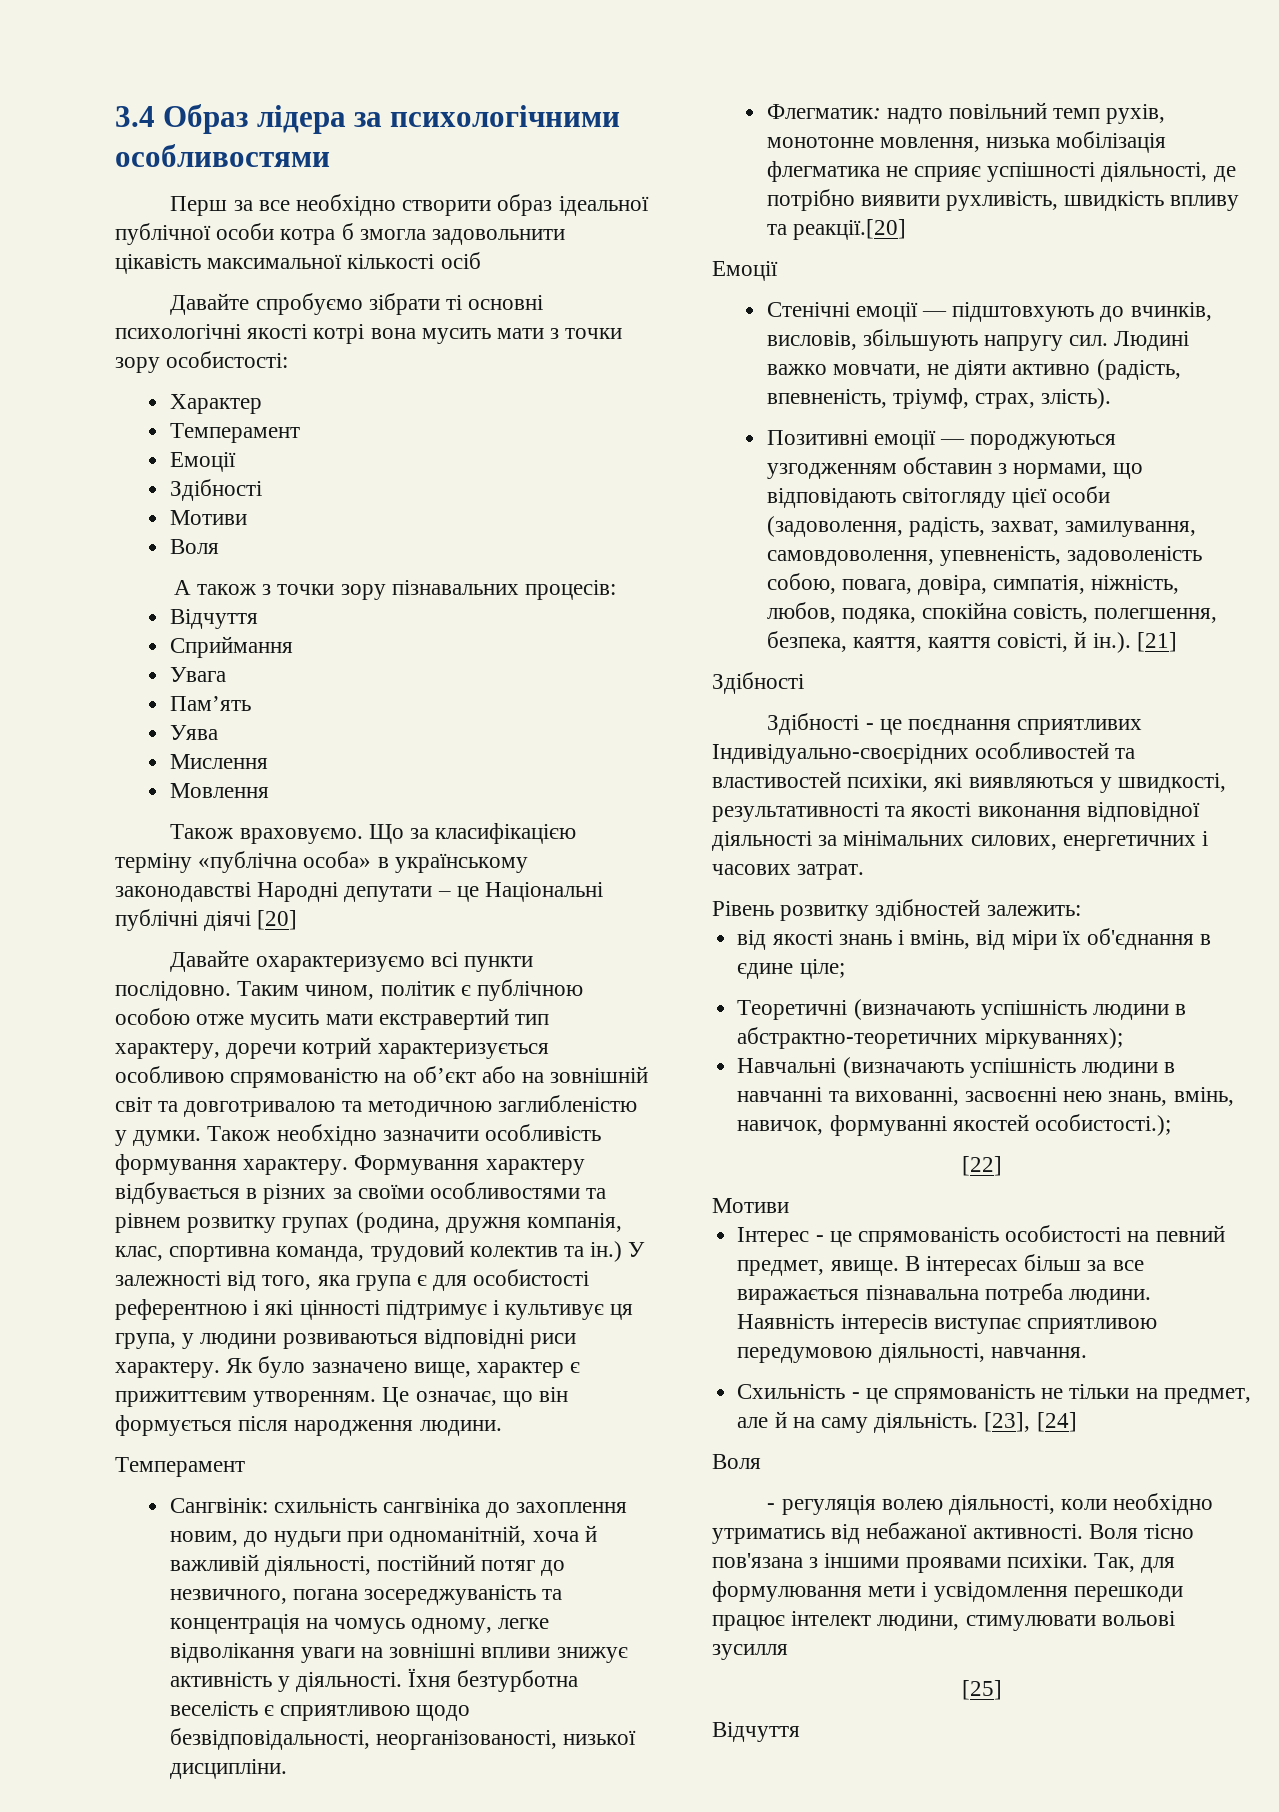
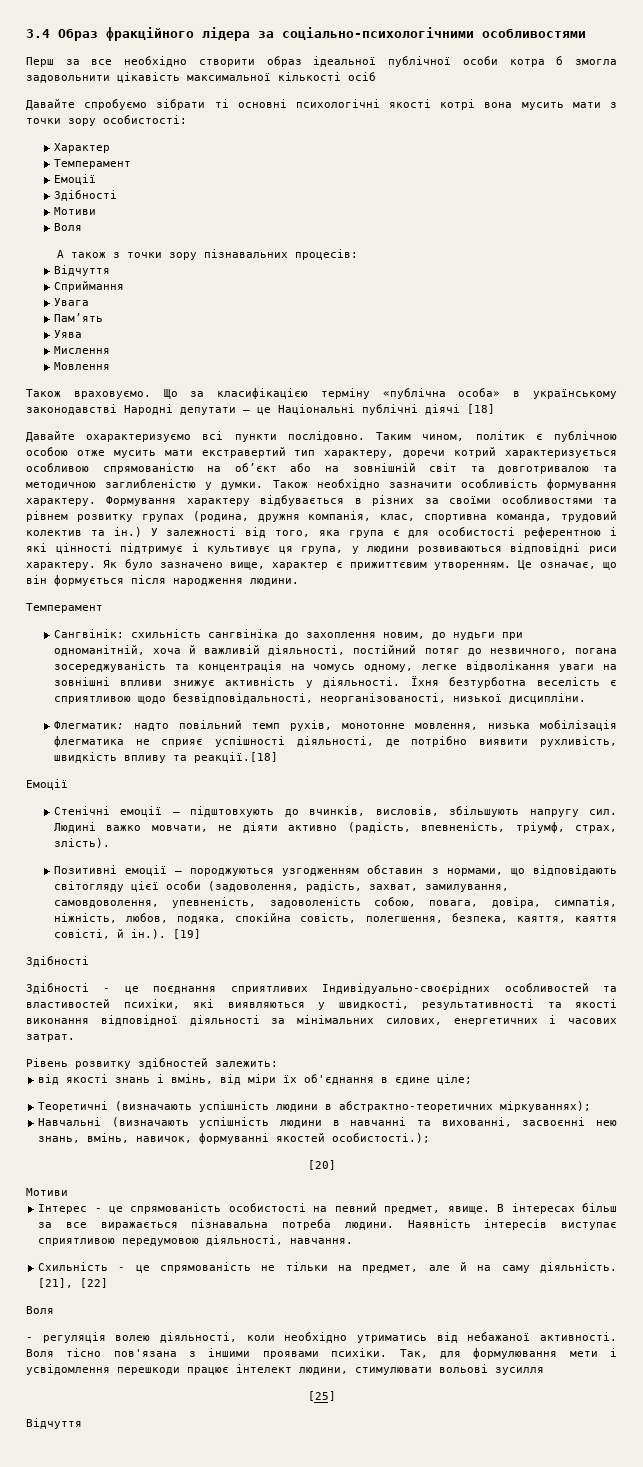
- 3.4 Образ лідера за психологічними особливостями
+ 3.4 Образ фракційного лідера за соціально-психологічними особливостями
- Що за класифікацією терміну «публічна особа» в українському законодавстві Народні депутати – це Національні публічні діячі [20]
+ Що за класифікацією терміну «публічна особа» в українському законодавстві Народні депутати – це Національні публічні діячі [18]
- Флегматик: надто повільний темп рухів, монотонне мовлення, низька мобілізація флегматика не сприяє успішності діяльності, де потрібно виявити рухливість, швидкість впливу та реакції.[20]
+ Флегматик: надто повільний темп рухів, монотонне мовлення, низька мобілізація флегматика не сприяє успішності діяльності, де потрібно виявити рухливість, швидкість впливу та реакції.[18]
- Позитивні емоції — породжуються узгодженням обставин з нормами, що відповідають світогляду цієї особи (задоволення, радість, захват, замилування, самовдоволення, упевненість, задоволеність собою, повага, довіра, симпатія, ніжність, любов, подяка, спокійна совість, полегшення, безпека, каяття, каяття совісті, й ін.). [21]
+ Позитивні емоції — породжуються узгодженням обставин з нормами, що відповідають світогляду цієї особи (задоволення, радість, захват, замилування, самовдоволення, упевненість, задоволеність собою, повага, довіра, симпатія, ніжність, любов, подяка, спокійна совість, полегшення, безпека, каяття, каяття совісті, й ін.). [19]
- [22]
+ [20]
- [23], [24]
+ [21], [22]

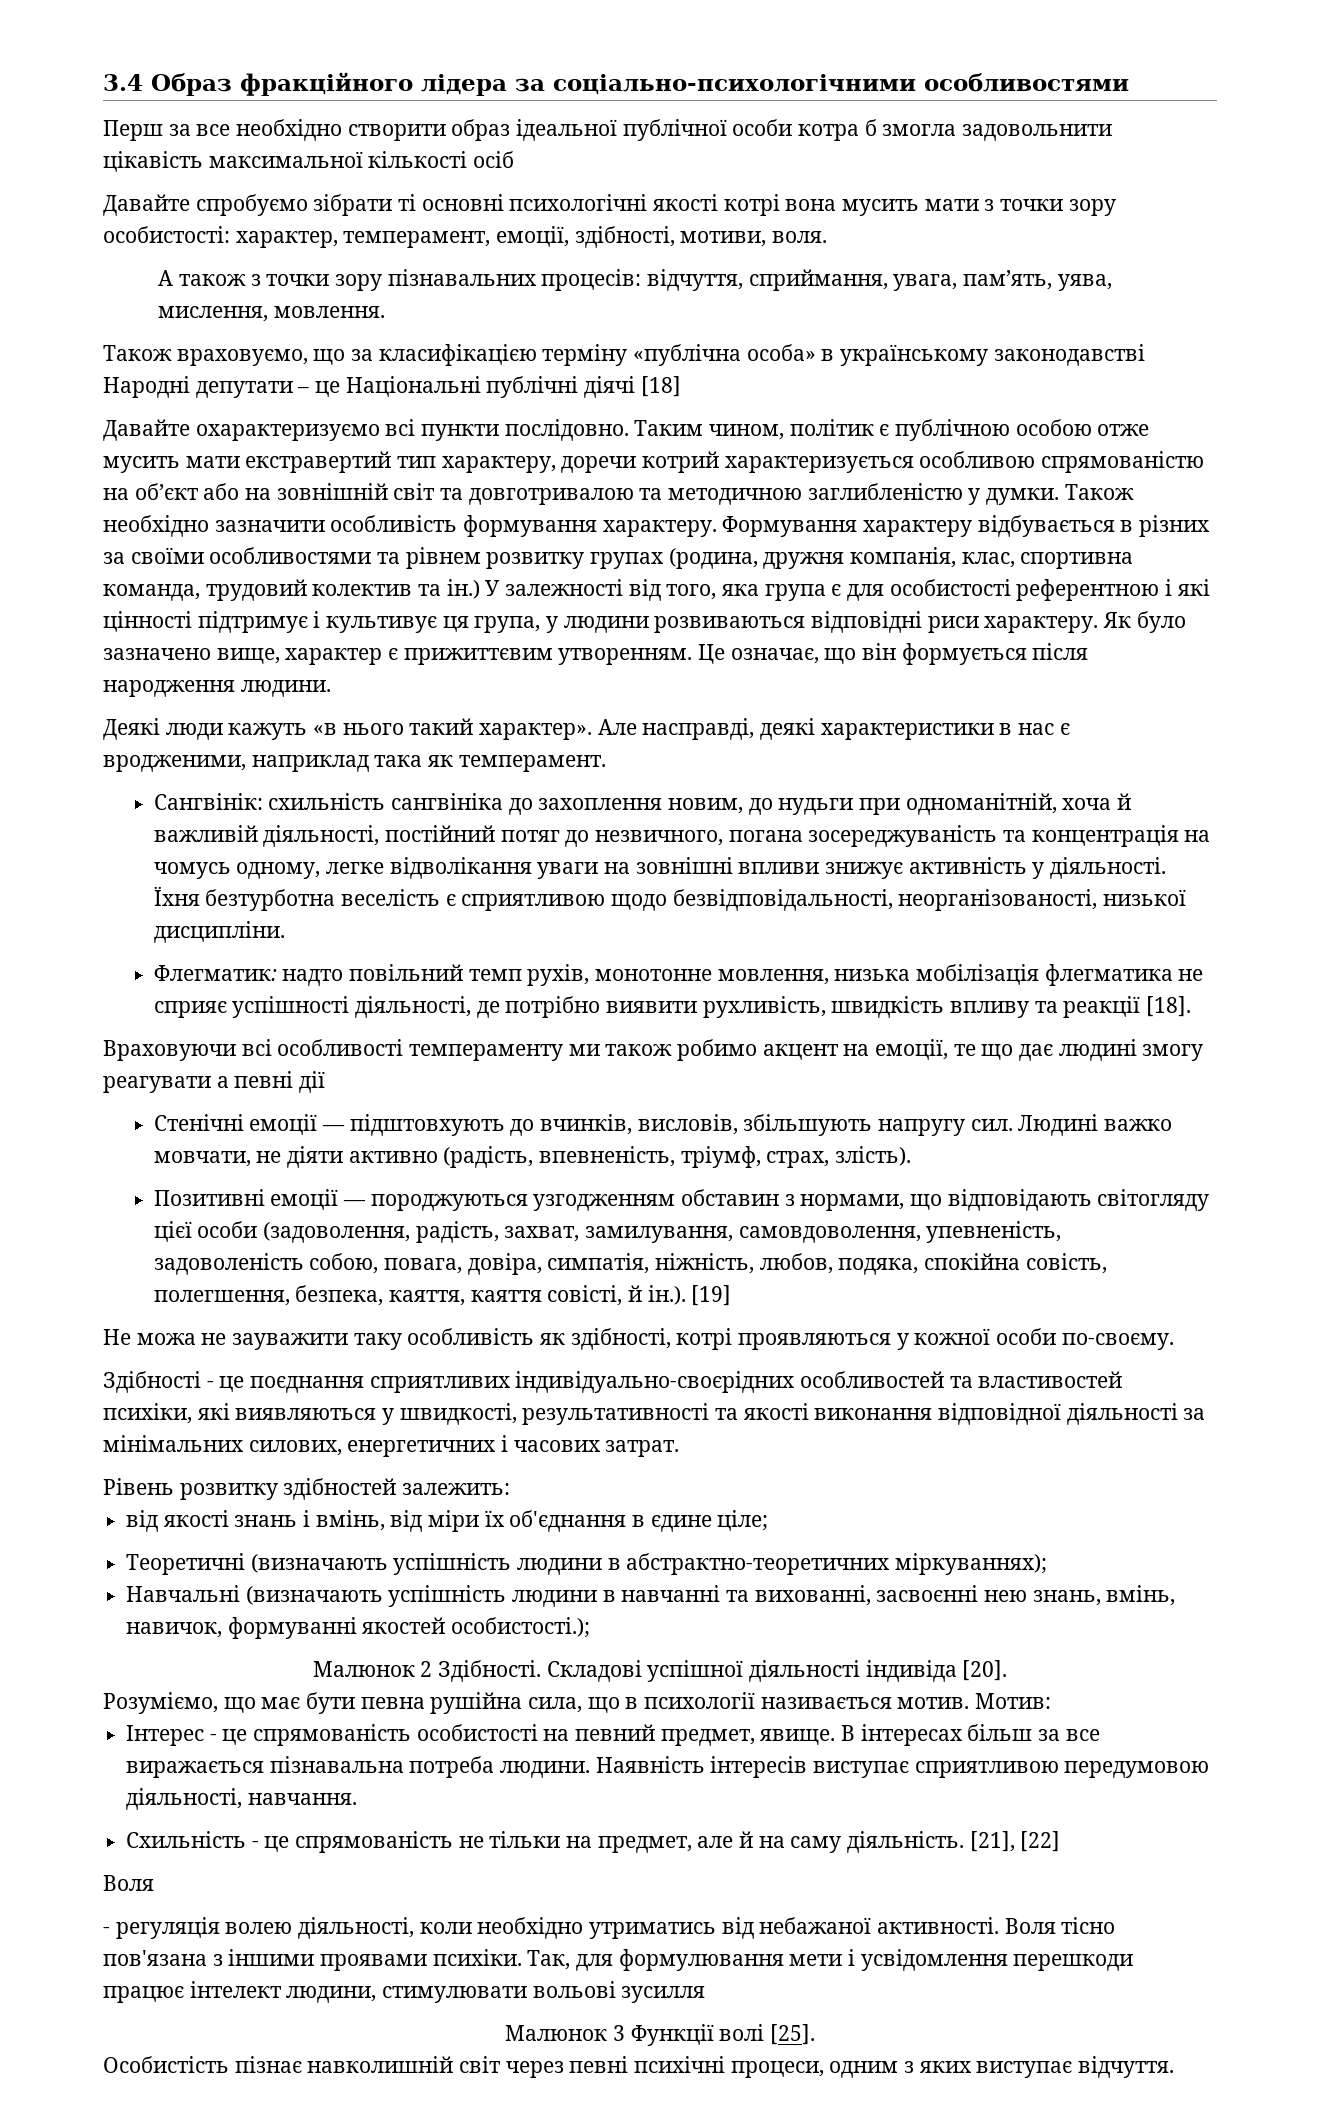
- Давайте спробуємо зібрати ті основні психологічні якості котрі вона мусить мати з точки зору особистості:
- Характер
- Темперамент
- Емоції
- Здібності
- Мотиви
- Воля
+ Давайте спробуємо зібрати ті основні психологічні якості котрі вона мусить мати з точки зору особистості: характер, темперамент, емоції, здібності, мотиви, воля.
- А також з точки зору пізнавальних процесів:
- Відчуття
- Сприймання
- Увага
- Пам’ять
- Уява
- Мислення
- Мовлення
- Також враховуємо. Що за класифікацією терміну «публічна особа» в українському законодавстві Народні депутати – це Національні публічні діячі [18]
+ А також з точки зору пізнавальних процесів: відчуття, сприймання, увага, пам’ять, уява, мислення, мовлення.
+ Також враховуємо, що за класифікацією терміну «публічна особа» в українському законодавстві Народні депутати – це Національні публічні діячі [18]
  Це означає, що він формується після народження людини.
- Темперамент
+ Деякі люди кажуть «в нього такий характер». Але насправді, деякі характеристики в нас є вродженими, наприклад така як темперамент.
- Флегматик: надто повільний темп рухів, монотонне мовлення, низька мобілізація флегматика не сприяє успішності діяльності, де потрібно виявити рухливість, швидкість впливу та реакції.[18]
- Емоції
+ Флегматик: надто повільний темп рухів, монотонне мовлення, низька мобілізація флегматика не сприяє успішності діяльності, де потрібно виявити рухливість, швидкість впливу та реакції [18].
+ Враховуючи всі особливості темпераменту ми також робимо акцент на емоції, те що дає людині змогу реагувати а певні дії
  Позитивні емоції — породжуються узгодженням обставин з нормами, що відповідають світогляду цієї особи (задоволення, радість, захват, замилування, самовдоволення, упевненість, задоволеність собою, повага, довіра, симпатія, ніжність, любов, подяка, спокійна совість, полегшення, безпека, каяття, каяття совісті, й ін.). [19]
- Здібності
+ Не можа не зауважити таку особливість як здібності, котрі проявляються у кожної особи по-своєму.
- Здібності - це поєднання сприятливих Індивідуально-своєрідних особливостей та властивостей психіки, які виявляються у швидкості, результативності та якості виконання відповідної діяльності за мінімальних силових, енергетичних і часових затрат.
+ Здібності - це поєднання сприятливих індивідуально-своєрідних особливостей та властивостей психіки, які виявляються у швидкості, результативності та якості виконання відповідної діяльності за мінімальних силових, енергетичних і часових затрат.
- [20]
- Мотиви
+ Малюнок 2 Здібності. Складові успішної діяльності індивіда [20].
+ Розуміємо, що має бути певна рушійна сила, що в психології називається мотив. Мотив:
- [25]
- Відчуття
+ Малюнок 3 Функції волі [25].
+ Особистість пізнає навколишній світ через певні психічні процеси, одним з яких виступає відчуття.

